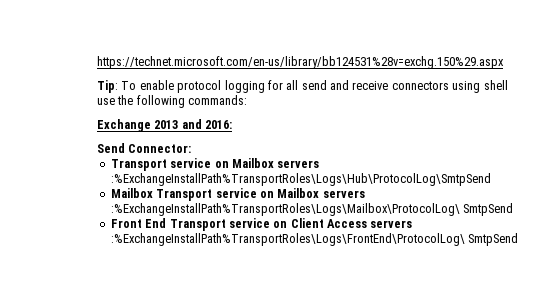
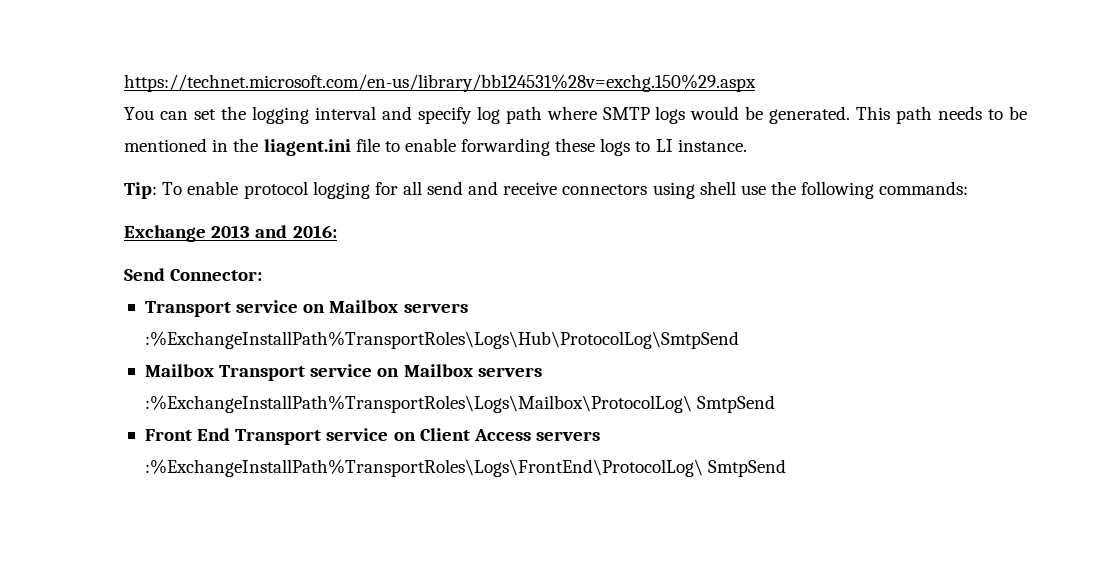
+ You can set the logging interval and specify log path where SMTP logs would be generated. This path needs to be mentioned in the liagent.ini file to enable forwarding these logs to LI instance.

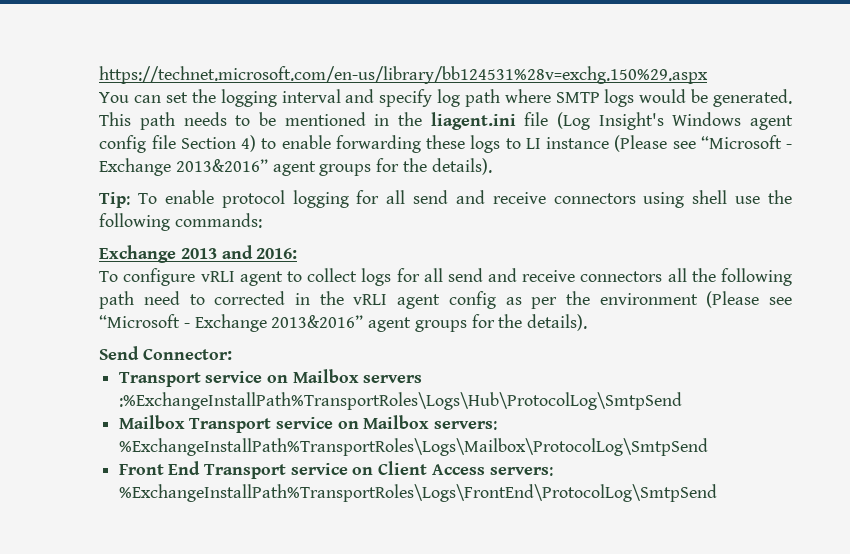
- This path needs to be mentioned in the liagent.ini file to enable forwarding these logs to LI instance.
+ This path needs to be mentioned in the liagent.ini file (Log Insight's Windows agent config file Section 4) to enable forwarding these logs to LI instance (Please see “Microsoft - Exchange 2013&2016” agent groups for the details).
+ To configure vRLI agent to collect logs for all send and receive connectors all the following path need to corrected in the vRLI agent config as per the environment (Please see “Microsoft - Exchange 2013&2016” agent groups for the details).
- Mailbox Transport service on Mailbox servers :%ExchangeInstallPath%TransportRoles\Logs\Mailbox\ProtocolLog\ SmtpSend
+ Mailbox Transport service on Mailbox servers: %ExchangeInstallPath%TransportRoles\Logs\Mailbox\ProtocolLog\SmtpSend
- Front End Transport service on Client Access servers :%ExchangeInstallPath%TransportRoles\Logs\FrontEnd\ProtocolLog\ SmtpSend
+ Front End Transport service on Client Access servers: %ExchangeInstallPath%TransportRoles\Logs\FrontEnd\ProtocolLog\SmtpSend

